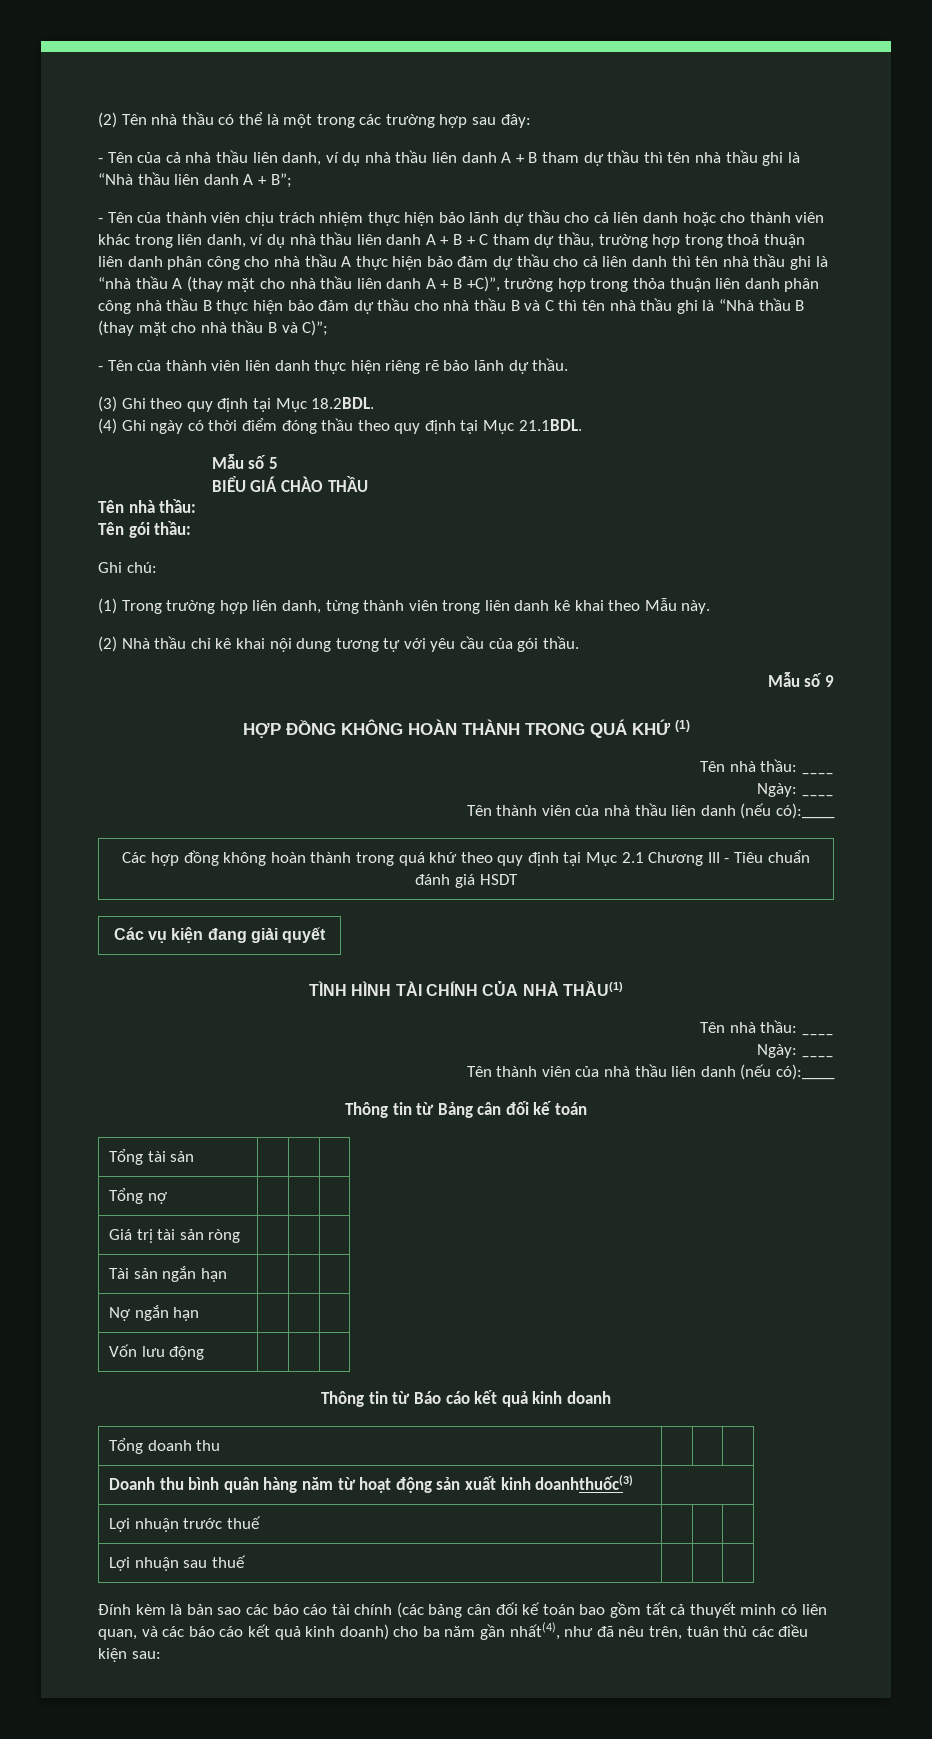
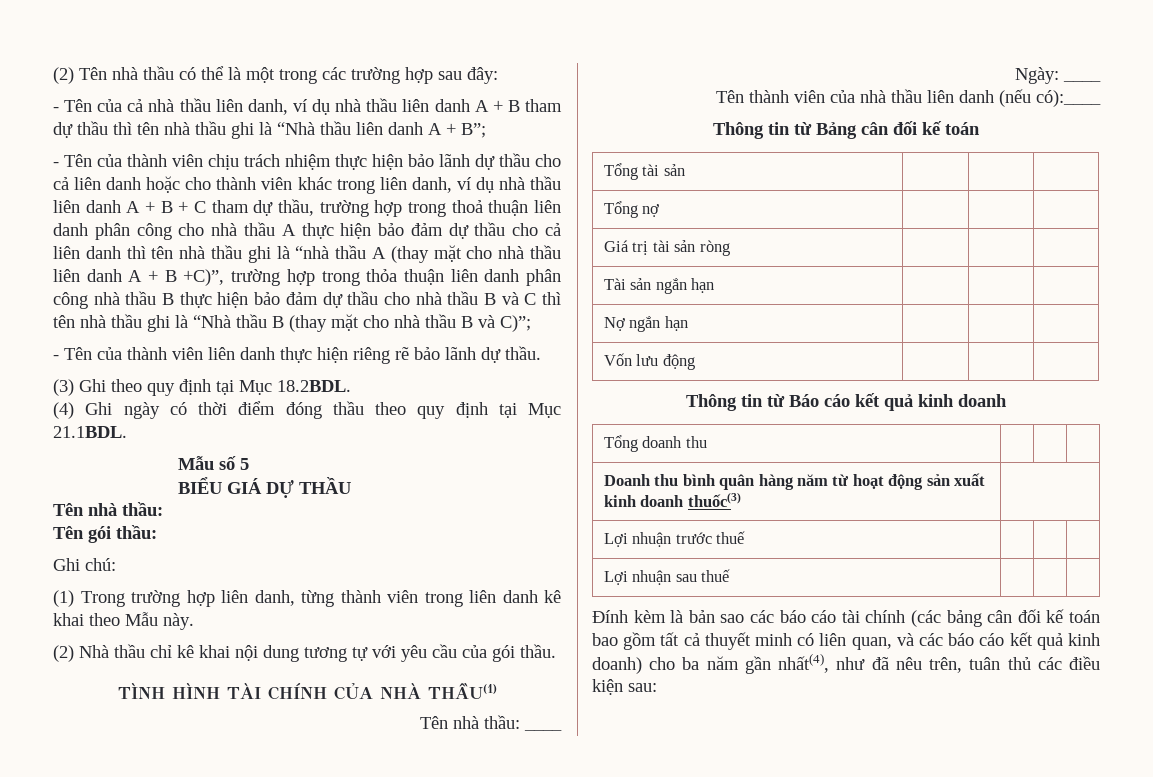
- BIỂU GIÁ CHÀO THẦU
+ BIỂU GIÁ DỰ THẦU
- Mẫu số 9
- HỢP ĐỒNG KHÔNG HOÀN THÀNH TRONG QUÁ KHỨ (1)
- Tên nhà thầu: ____
- Ngày: ____
- Tên thành viên của nhà thầu liên danh (nếu có):____
- Các hợp đồng không hoàn thành trong quá khứ theo quy định tại Mục 2.1 Chương III - Tiêu chuẩn đánh giá HSDT
- Các vụ kiện đang giải quyết
- Doanh thu bình quân hàng năm từ hoạt động sản xuất kinh doanhthuốc(3) |
+ Doanh thu bình quân hàng năm từ hoạt động sản xuất kinh doanh thuốc(3) |

